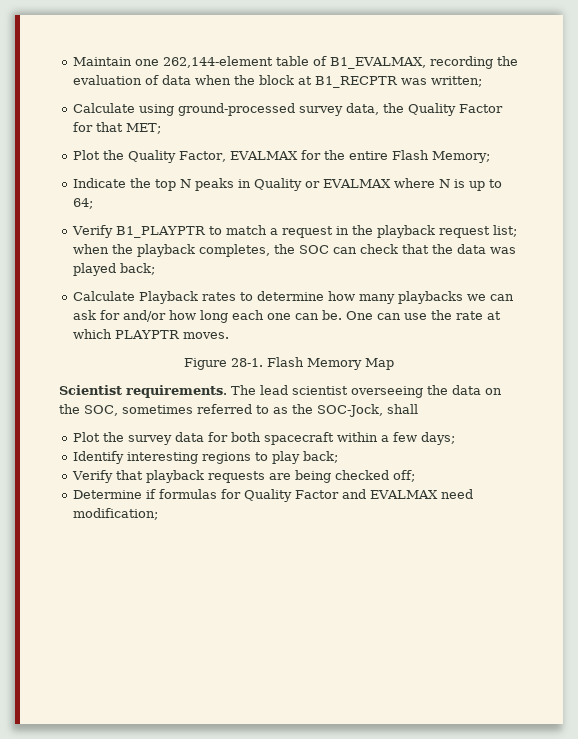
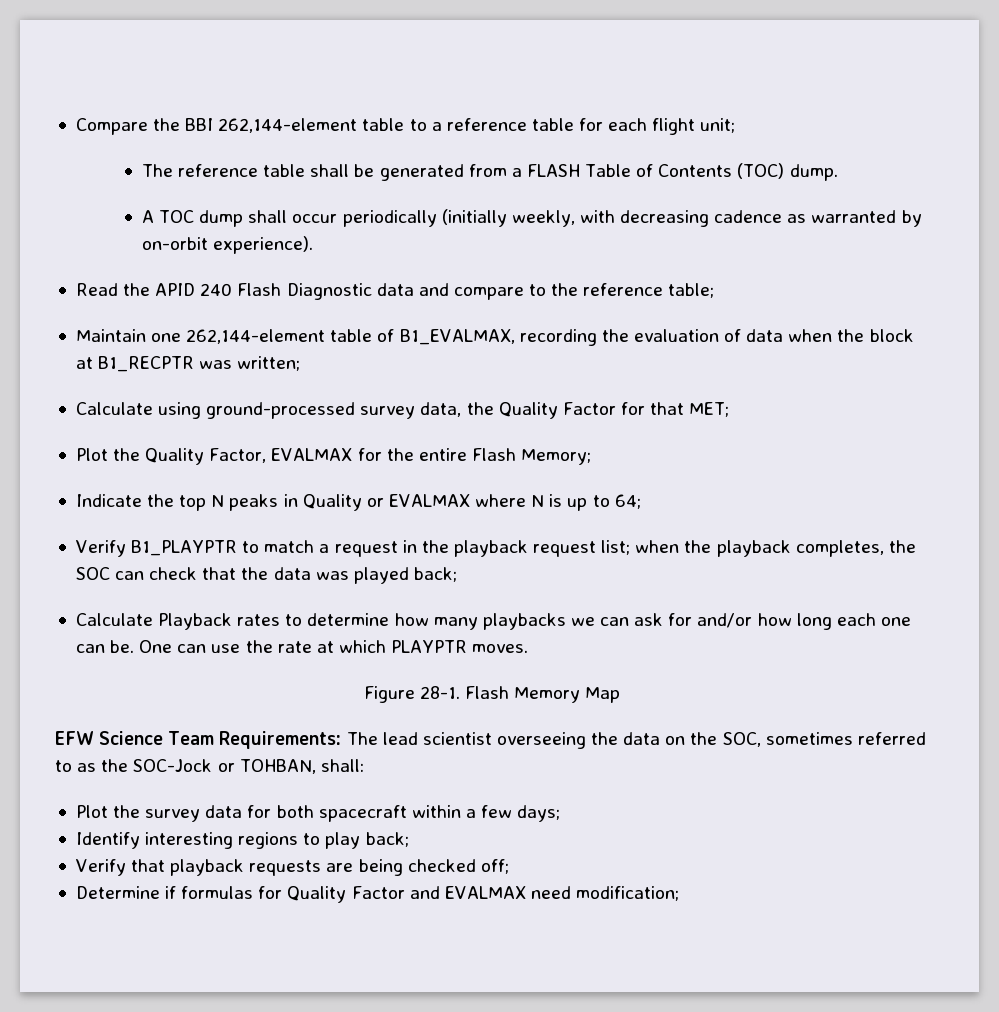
+ Compare the BBI 262,144-element table to a reference table for each flight unit;
+ The reference table shall be generated from a FLASH Table of Contents (TOC) dump.
+ A TOC dump shall occur periodically (initially weekly, with decreasing cadence as warranted by on-orbit experience).
+ Read the APID 240 Flash Diagnostic data and compare to the reference table;
- Scientist requirements. The lead scientist overseeing the data on the SOC, sometimes referred to as the SOC-Jock, shall
+ EFW Science Team Requirements: The lead scientist overseeing the data on the SOC, sometimes referred to as the SOC-Jock or TOHBAN, shall:

